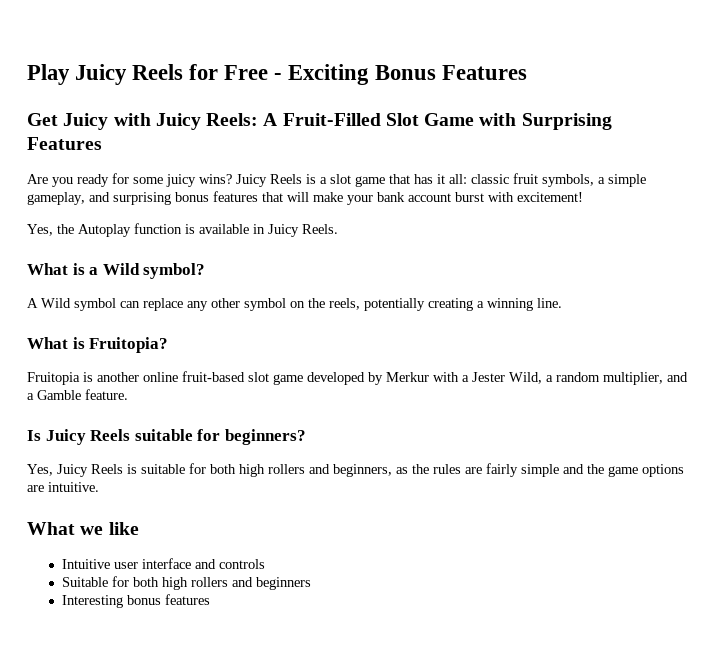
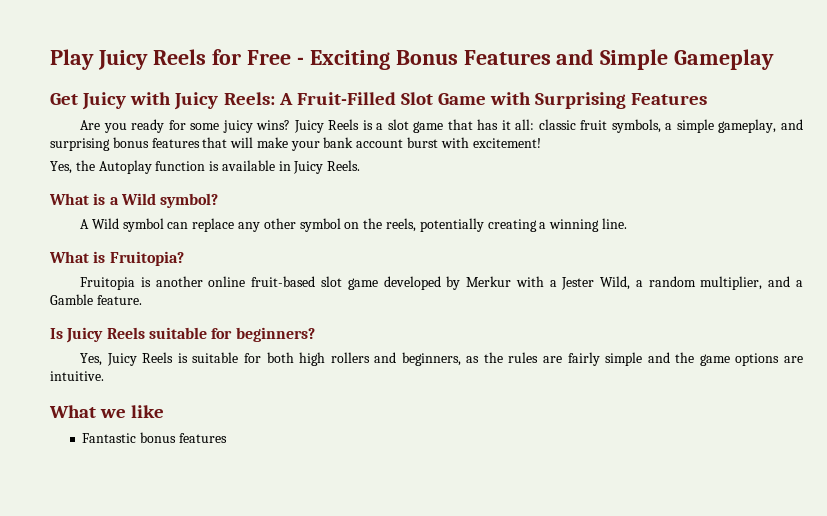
- Play Juicy Reels for Free - Exciting Bonus Features
+ Play Juicy Reels for Free - Exciting Bonus Features and Simple Gameplay
- Intuitive user interface and controls
- Suitable for both high rollers and beginners
- Interesting bonus features
+ Fantastic bonus features

